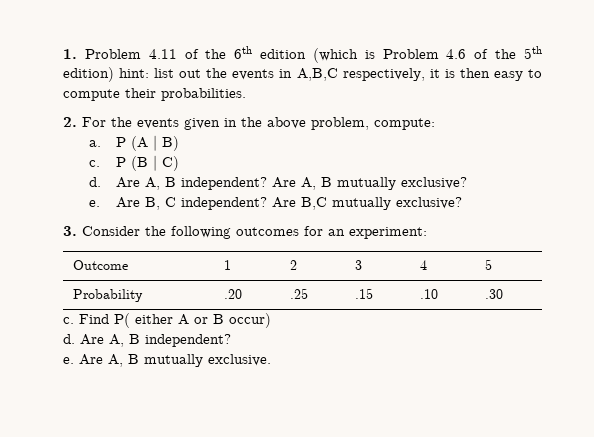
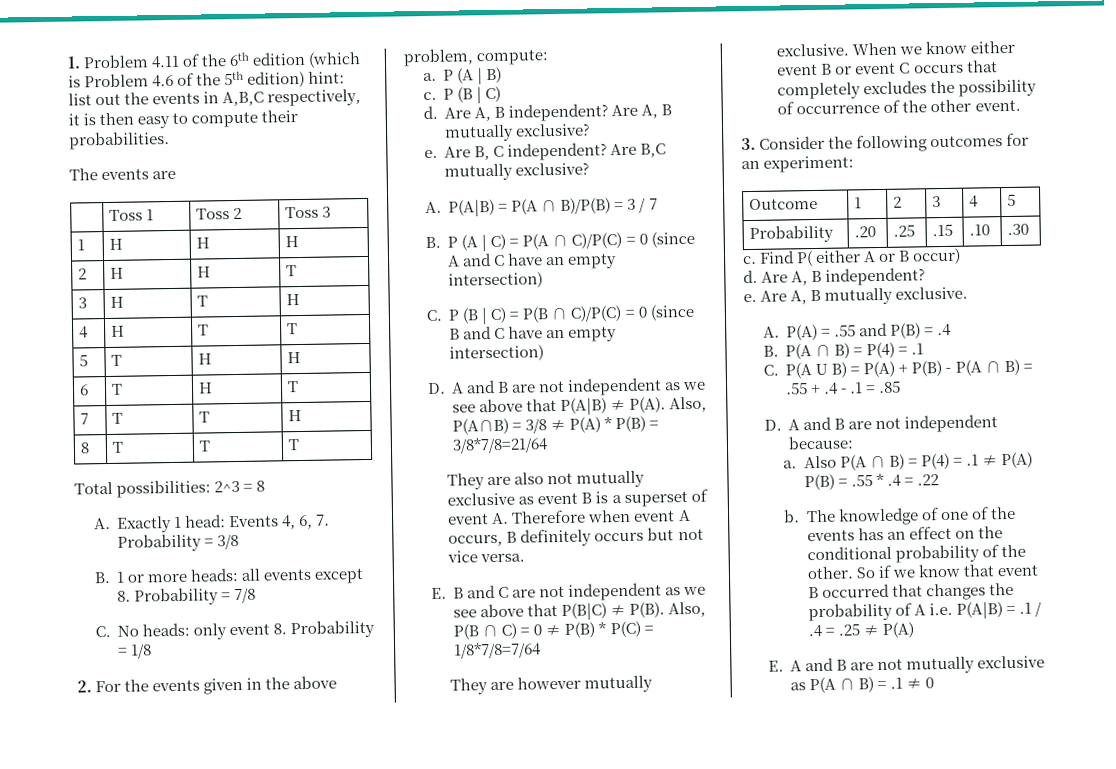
+ The events are
+ | Toss 1 | Toss 2 | Toss 3
+ 1 | H | H | H
+ 2 | H | H | T
+ 3 | H | T | H
+ 4 | H | T | T
+ 5 | T | H | H
+ 6 | T | H | T
+ 7 | T | T | H
+ 8 | T | T | T
+ Total possibilities: 2^3 = 8
+ A. Exactly 1 head: Events 4, 6, 7. Probability = 3/8
+ B. 1 or more heads: all events except 8. Probability = 7/8
+ C. No heads: only event 8. Probability = 1/8
+ A. P(A|B) = P(A ∩ B)/P(B) = 3 / 7
+ B. P (A | C) = P(A ∩ C)/P(C) = 0 (since A and C have an empty intersection)
+ C. P (B | C) = P(B ∩ C)/P(C) = 0 (since B and C have an empty intersection)
+ D. A and B are not independent as we see above that P(A|B) ≠ P(A). Also, P(A∩B) = 3/8 ≠ P(A) * P(B) = 3/8*7/8=21/64
+ They are also not mutually exclusive as event B is a superset of event A. Therefore when event A occurs, B definitely occurs but not vice versa.
+ E. B and C are not independent as we see above that P(B|C) ≠ P(B). Also, P(B ∩ C) = 0 ≠ P(B) * P(C) = 1/8*7/8=7/64
+ They are however mutually exclusive. When we know either event B or event C occurs that completely excludes the possibility of occurrence of the other event.
+ A. P(A) = .55 and P(B) = .4
+ B. P(A ∩ B) = P(4) = .1
+ C. P(A U B) = P(A) + P(B) - P(A ∩ B) = .55 + .4 - .1 = .85
+ D. A and B are not independent because:
+ a. Also P(A ∩ B) = P(4) = .1 ≠ P(A) P(B) = .55 * .4 = .22
+ b. The knowledge of one of the events has an effect on the conditional probability of the other. So if we know that event B occurred that changes the probability of A i.e. P(A|B) = .1 / .4 = .25 ≠ P(A)
+ E. A and B are not mutually exclusive as P(A ∩ B) = .1 ≠ 0

